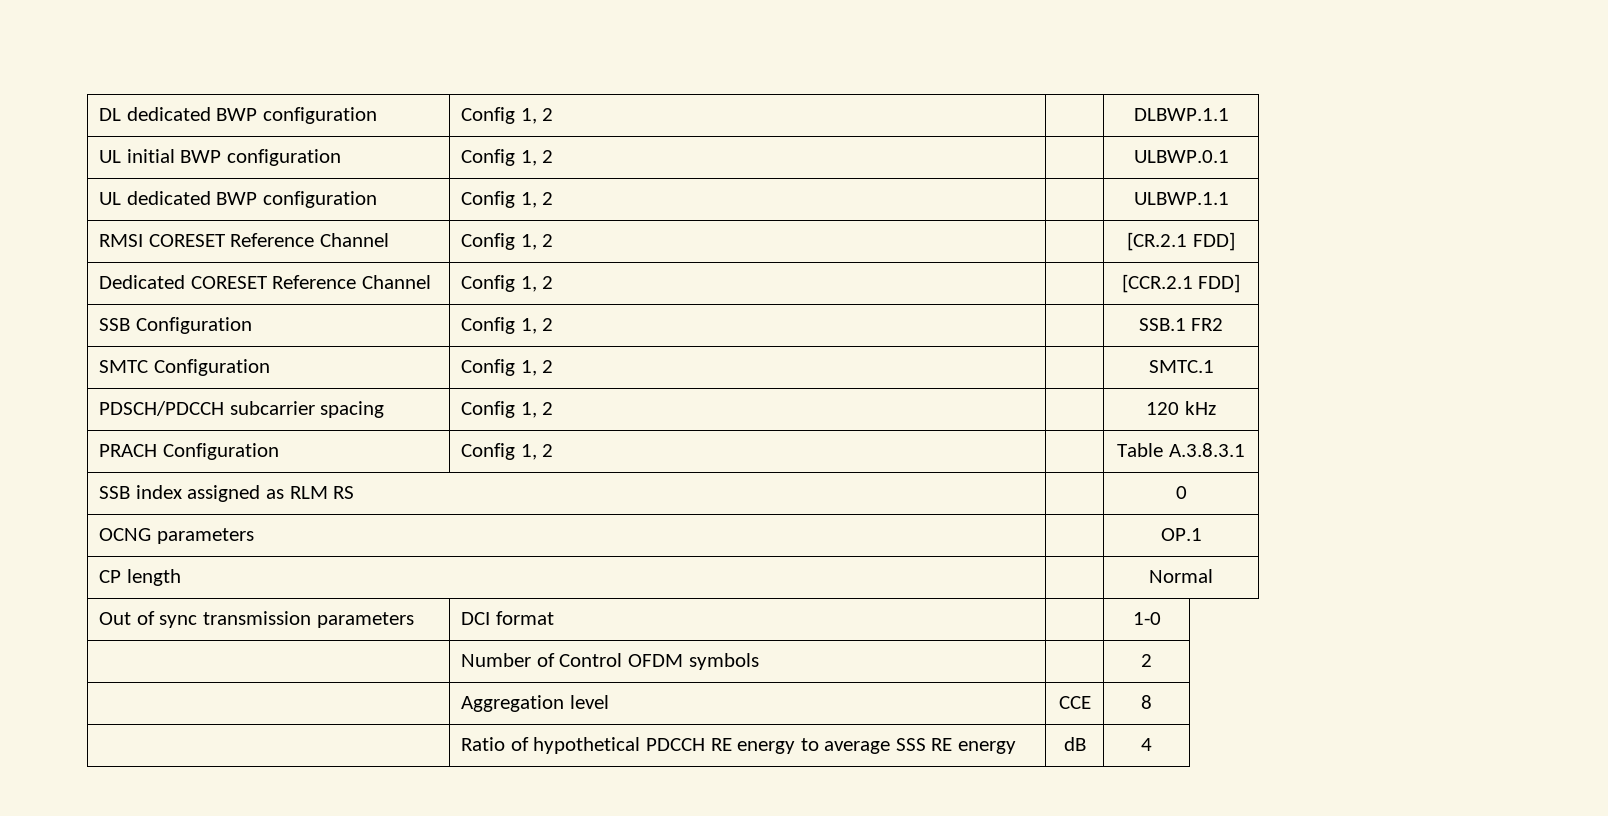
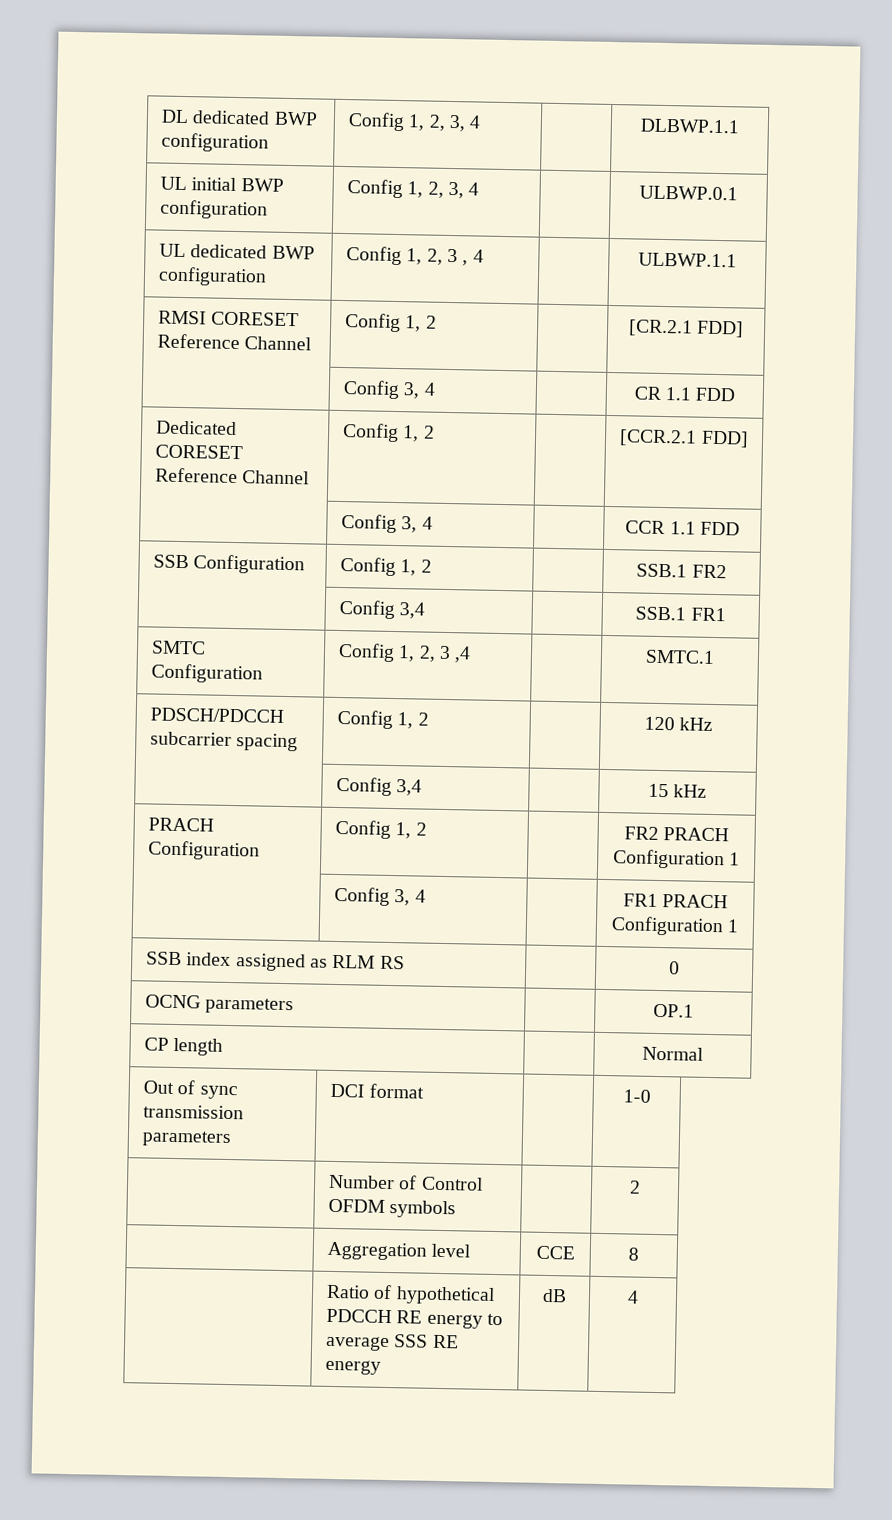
- DL dedicated BWP configuration | Config 1, 2 | | DLBWP.1.1
+ DL dedicated BWP configuration | Config 1, 2, 3, 4 | | DLBWP.1.1
- UL initial BWP configuration | Config 1, 2 | | ULBWP.0.1
+ UL initial BWP configuration | Config 1, 2, 3, 4 | | ULBWP.0.1
- UL dedicated BWP configuration | Config 1, 2 | | ULBWP.1.1
+ UL dedicated BWP configuration | Config 1, 2, 3 , 4 | | ULBWP.1.1
+ | Config 3, 4 | | CR 1.1 FDD
+ | Config 3, 4 | | CCR 1.1 FDD
+ | Config 3,4 | | SSB.1 FR1
- SMTC Configuration | Config 1, 2 | | SMTC.1
+ SMTC Configuration | Config 1, 2, 3 ,4 | | SMTC.1
+ | Config 3,4 | | 15 kHz
- PRACH Configuration | Config 1, 2 | | Table A.3.8.3.1
+ PRACH Configuration | Config 1, 2 | | FR2 PRACH Configuration 1
+ | Config 3, 4 | | FR1 PRACH Configuration 1

